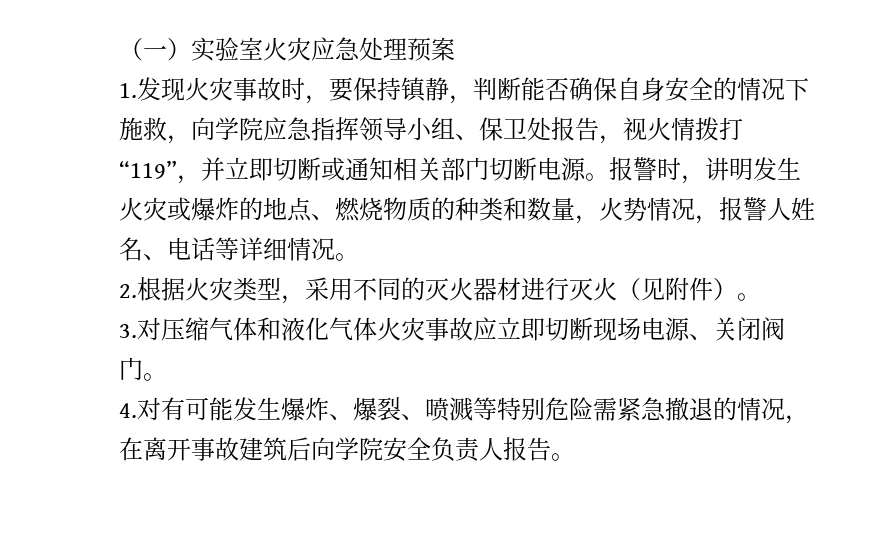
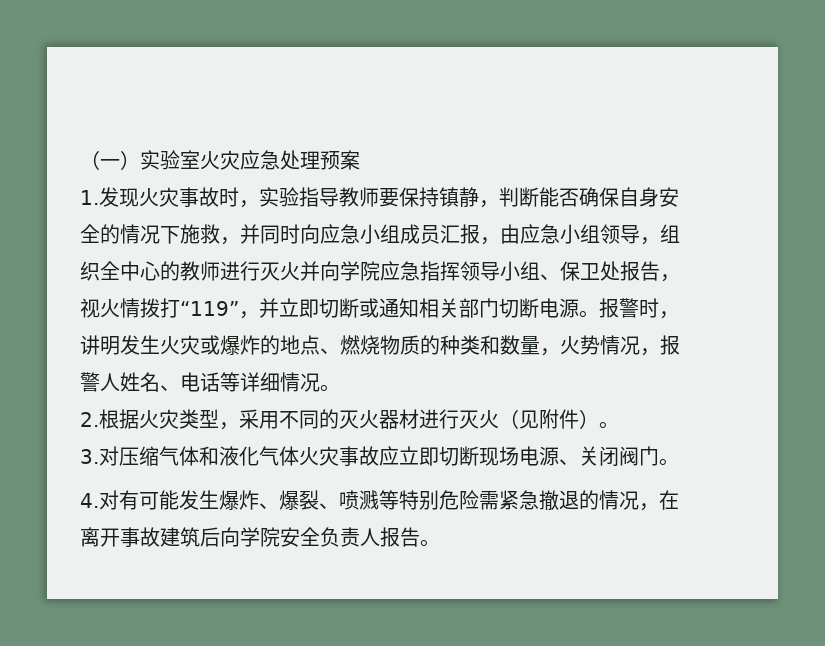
- 1.发现火灾事故时，要保持镇静，判断能否确保自身安全的情况下施救，向学院应急指挥领导小组、保卫处报告，视火情拨打“119”，并立即切断或通知相关部门切断电源。
+ 1.发现火灾事故时，实验指导教师要保持镇静，判断能否确保自身安全的情况下施救，并同时向应急小组成员汇报，由应急小组领导，组织全中心的教师进行灭火并向学院应急指挥领导小组、保卫处报告，视火情拨打“119”，并立即切断或通知相关部门切断电源。

